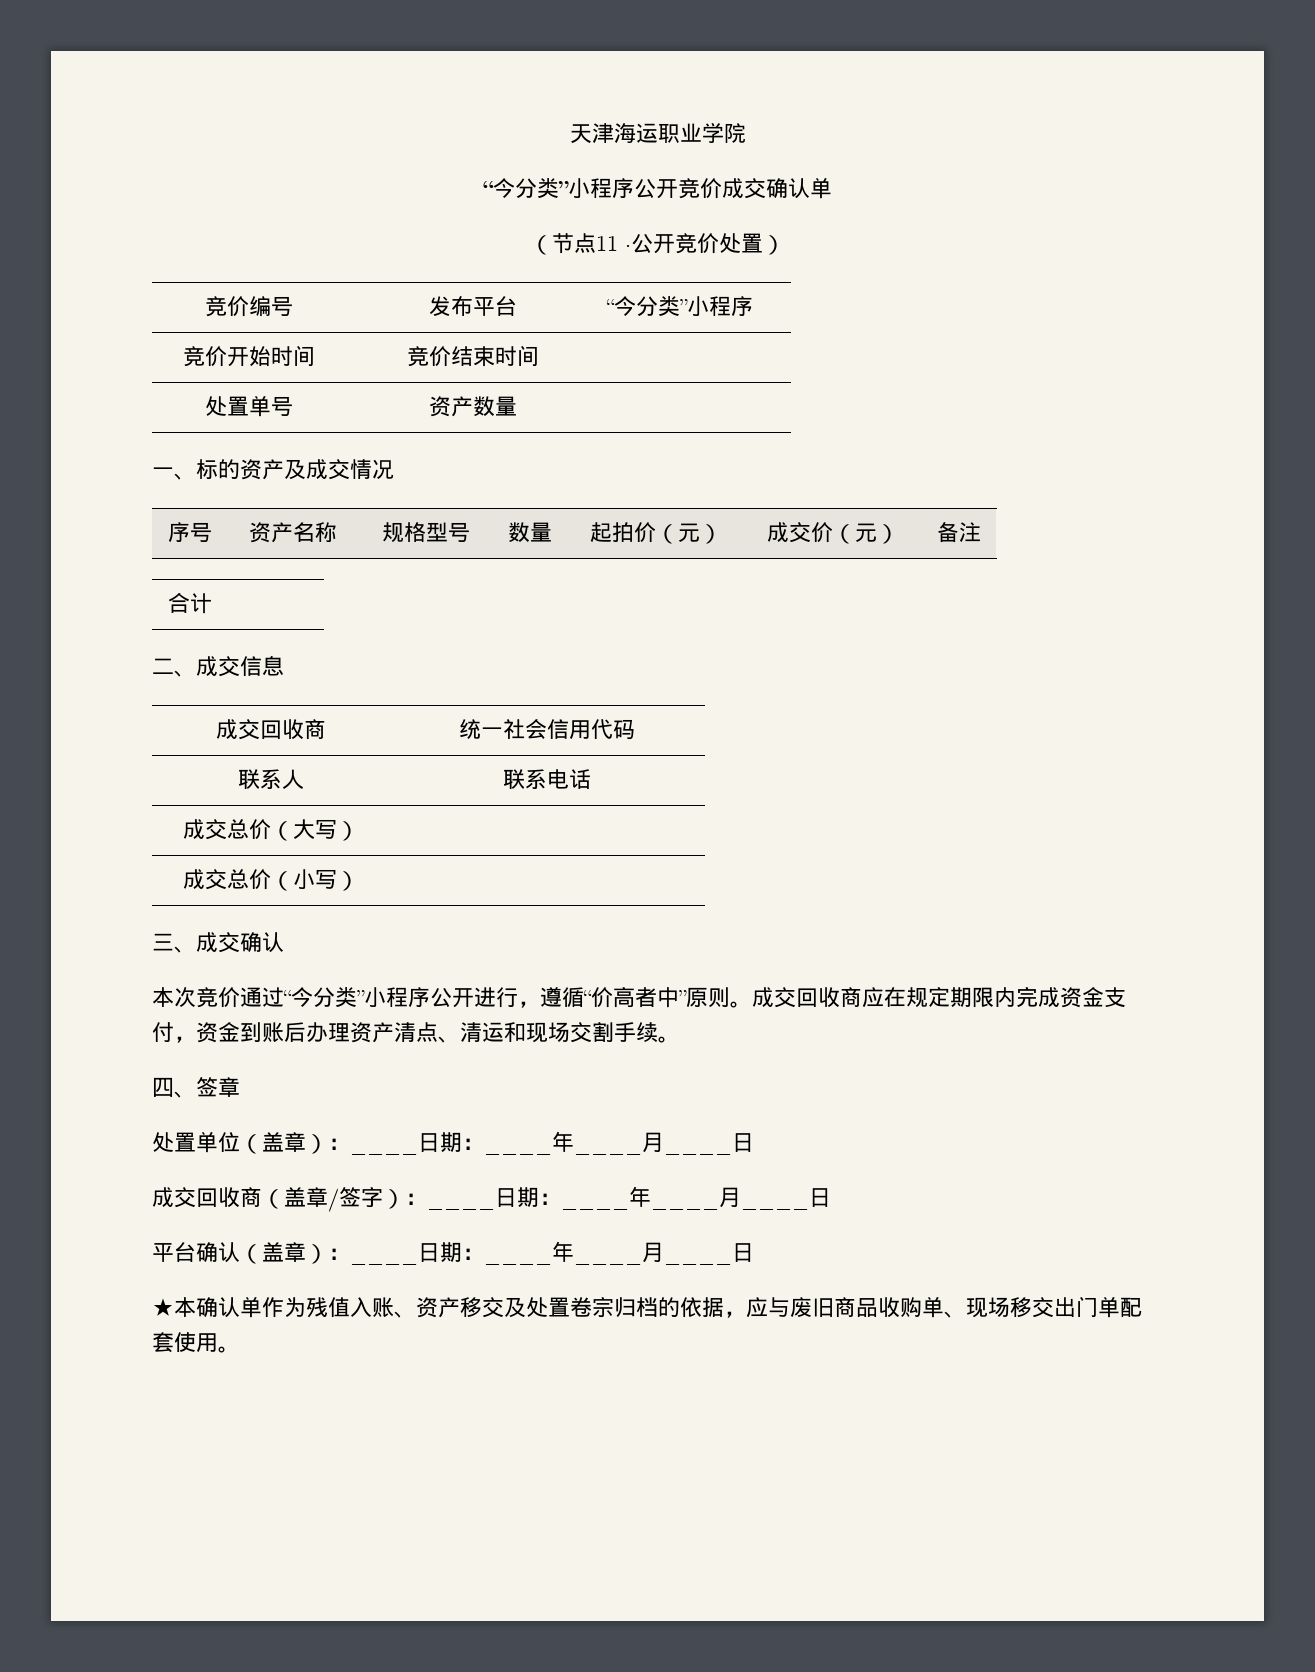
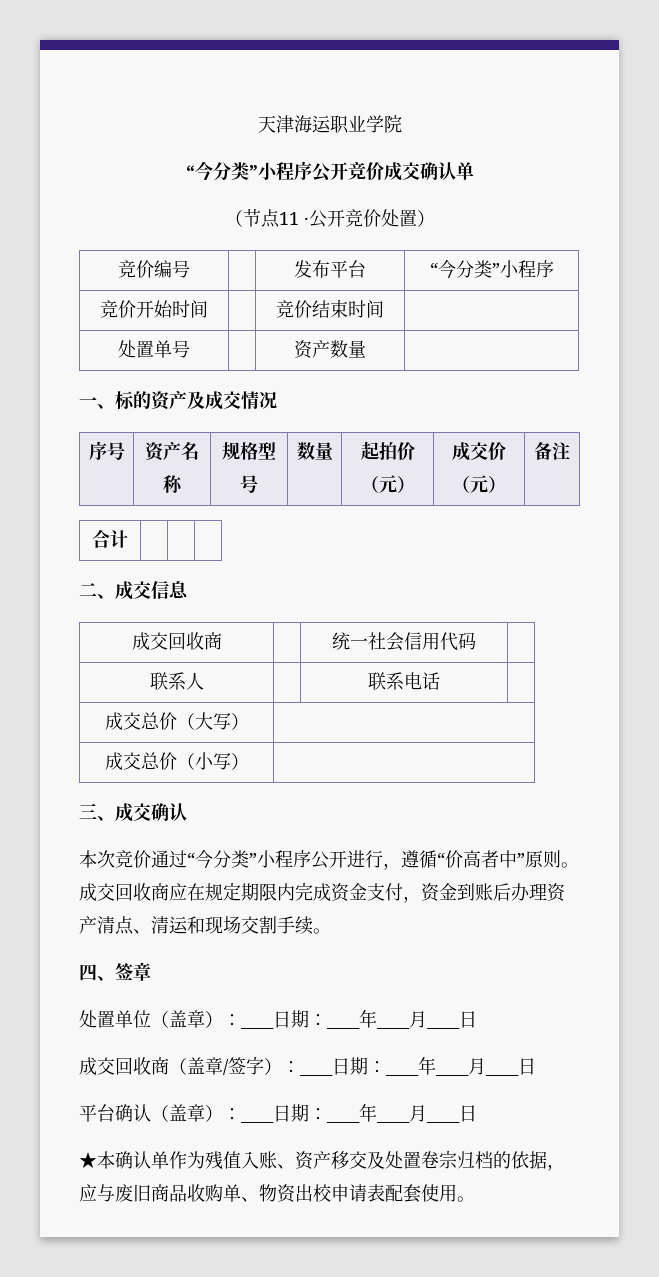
- ★本确认单作为残值入账、资产移交及处置卷宗归档的依据，应与废旧商品收购单、现场移交出门单配套使用。
+ ★本确认单作为残值入账、资产移交及处置卷宗归档的依据，应与废旧商品收购单、物资出校申请表配套使用。

